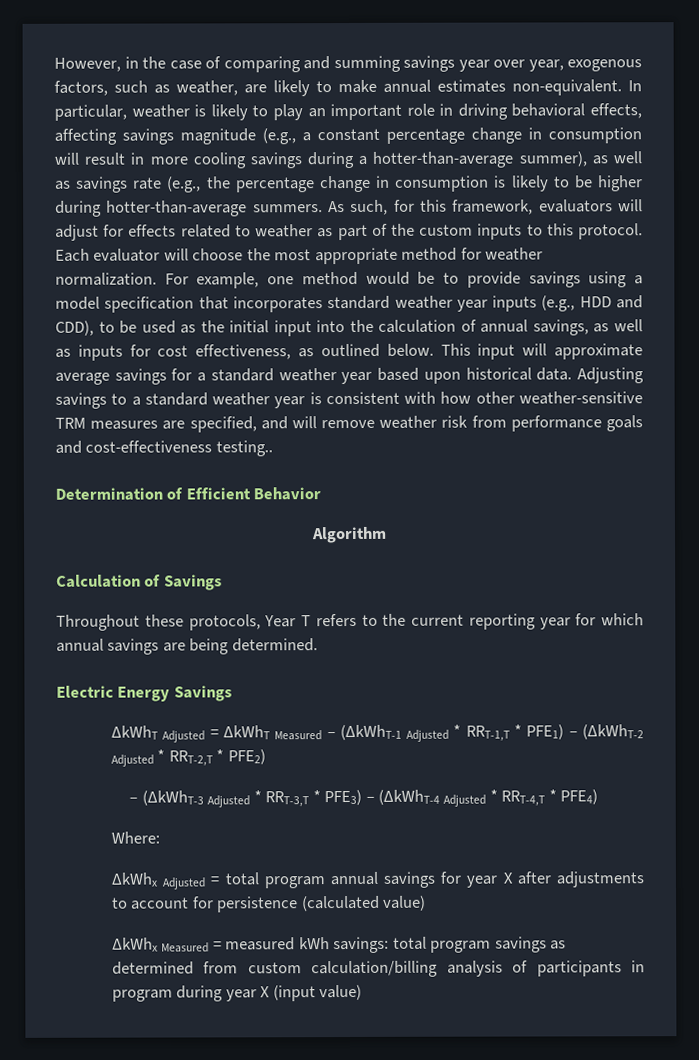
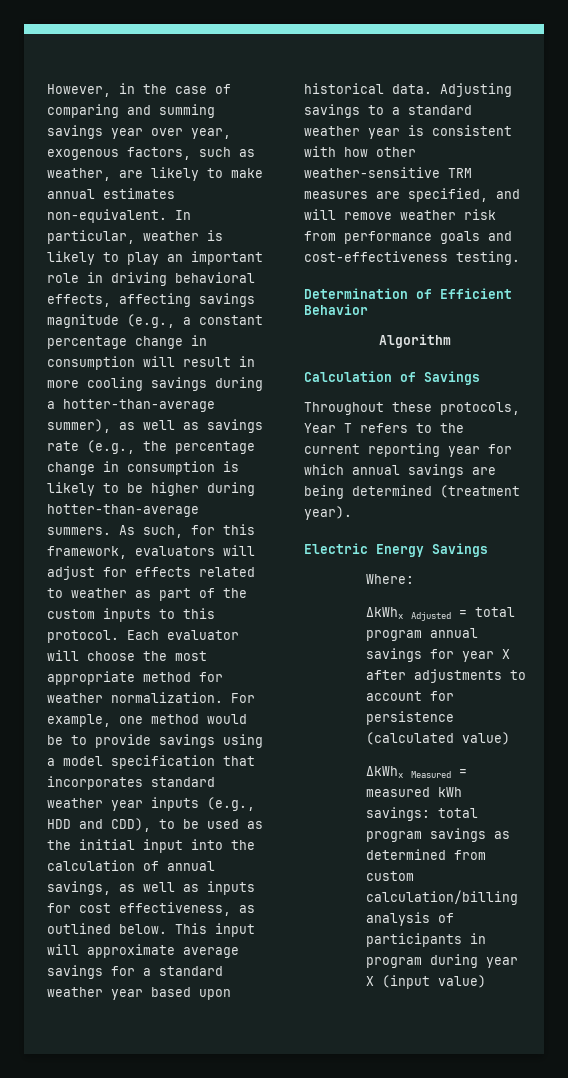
- Adjusting savings to a standard weather year is consistent with how other weather-sensitive TRM measures are specified, and will remove weather risk from performance goals and cost-effectiveness testing..
+ Adjusting savings to a standard weather year is consistent with how other weather-sensitive TRM measures are specified, and will remove weather risk from performance goals and cost-effectiveness testing.
- Throughout these protocols, Year T refers to the current reporting year for which annual savings are being determined.
+ Throughout these protocols, Year T refers to the current reporting year for which annual savings are being determined (treatment year).
- ΔkWhT Adjusted = ΔkWhT Measured – (ΔkWhT-1 Adjusted * RRT-1,T * PFE1) – (ΔkWhT-2 Adjusted * RRT-2,T * PFE2)
- – (ΔkWhT-3 Adjusted * RRT-3,T * PFE3) – (ΔkWhT-4 Adjusted * RRT-4,T * PFE4)

